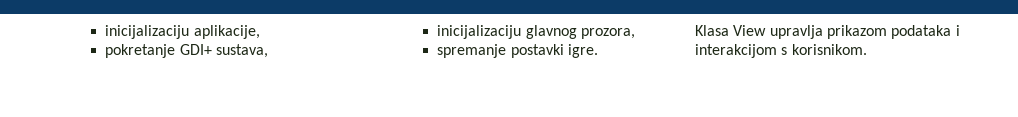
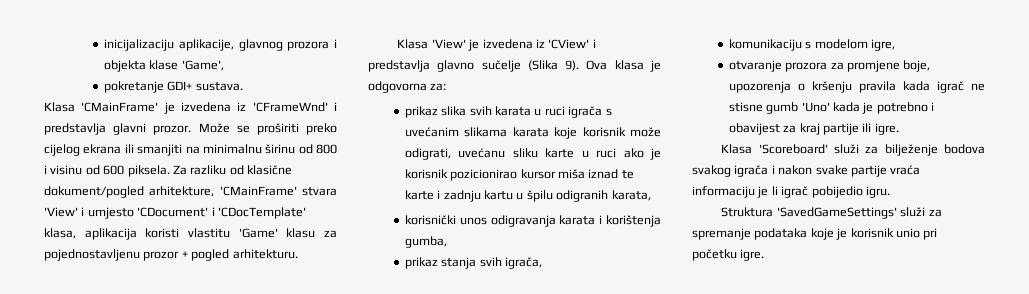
- inicijalizaciju aplikacije,
- pokretanje GDI+ sustava,
- inicijalizaciju glavnog prozora,
- spremanje postavki igre.
- Klasa View upravlja prikazom podataka i interakcijom s korisnikom.
+ inicijalizaciju aplikacije, glavnog prozora i objekta klase 'Game',
+ pokretanje GDI+ sustava.
+ Klasa 'CMainFrame' je izvedena iz 'CFrameWnd' i predstavlja glavni prozor. Može se proširiti preko cijelog ekrana ili smanjiti na minimalnu širinu od 800 i visinu od 600 piksela. Za razliku od klasične dokument/pogled arhitekture, 'CMainFrame' stvara 'View' i umjesto 'CDocument' i 'CDocTemplate' klasa, aplikacija koristi vlastitu 'Game' klasu za pojednostavljenu prozor + pogled arhitekturu.
+ Klasa 'View' je izvedena iz 'CView' i predstavlja glavno sučelje (Slika 9). Ova klasa je odgovorna za:
+ prikaz slika svih karata u ruci igrača s uvećanim slikama karata koje korisnik može odigrati, uvećanu sliku karte u ruci ako je korisnik pozicionirao kursor miša iznad te karte i zadnju kartu u špilu odigranih karata,
+ korisnički unos odigravanja karata i korištenja gumba,
+ prikaz stanja svih igrača,
+ komunikaciju s modelom igre,
+ otvaranje prozora za promjene boje, upozorenja o kršenju pravila kada igrač ne stisne gumb 'Uno' kada je potrebno i obavijest za kraj partije ili igre.
+ Klasa 'Scoreboard' služi za bilježenje bodova svakog igrača i nakon svake partije vraća informaciju je li igrač pobijedio igru.
+ Struktura 'SavedGameSettings' služi za spremanje podataka koje je korisnik unio pri početku igre.

